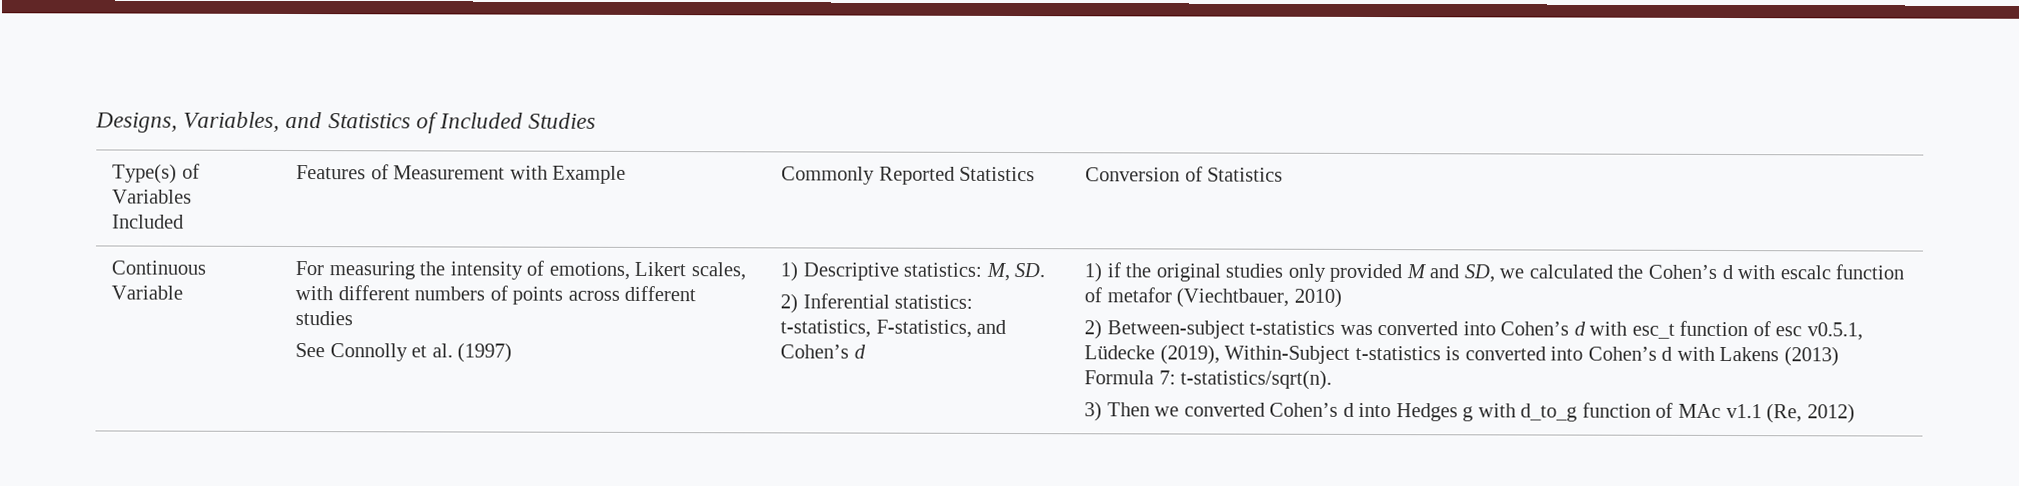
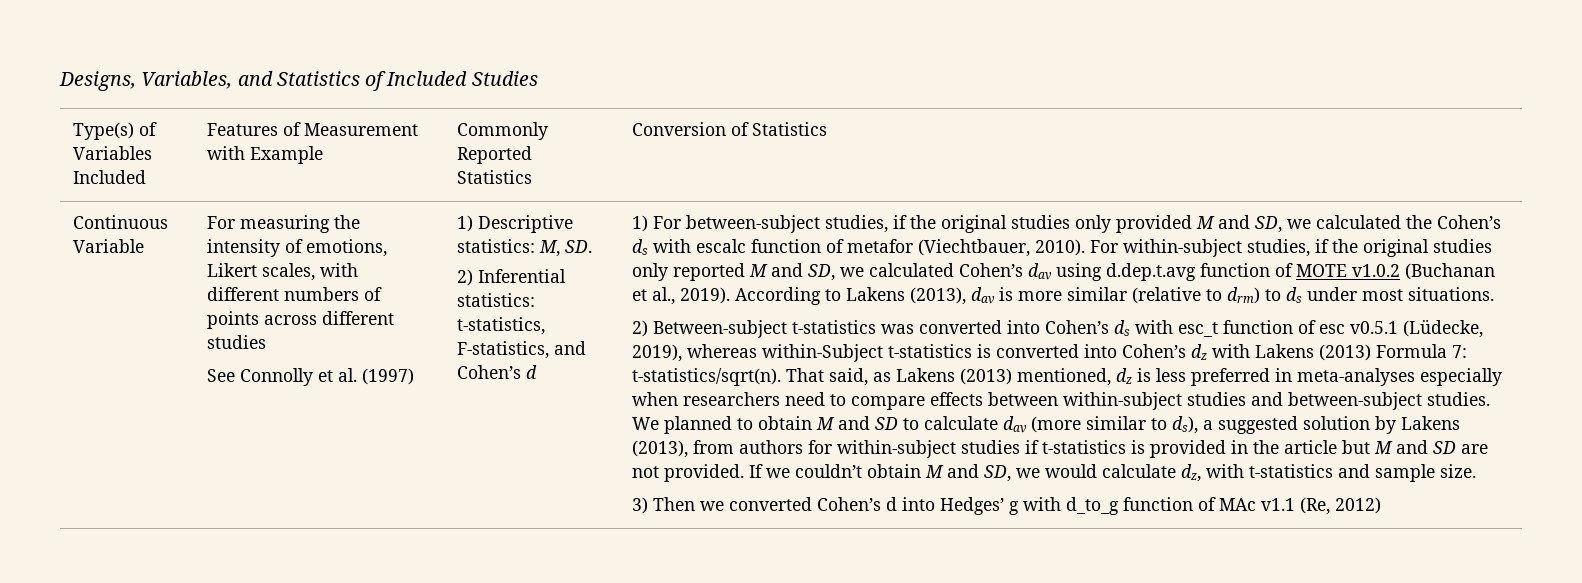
- 1) if the original studies only provided M and SD, we calculated the Cohen’s d with escalc function of metafor (Viechtbauer, 2010)
+ 1) For between-subject studies, if the original studies only provided M and SD, we calculated the Cohen’s ds with escalc function of metafor (Viechtbauer, 2010). For within-subject studies, if the original studies only reported M and SD, we calculated Cohen’s dav using d.dep.t.avg function of MOTE v1.0.2 (Buchanan et al., 2019). According to Lakens (2013), dav is more similar (relative to drm) to ds under most situations.
- 2) Between-subject t-statistics was converted into Cohen’s d with esc_t function of esc v0.5.1, Lüdecke (2019), Within-Subject t-statistics is converted into Cohen’s d with Lakens (2013) Formula 7: t-statistics/sqrt(n).
+ 2) Between-subject t-statistics was converted into Cohen’s ds with esc_t function of esc v0.5.1 (Lüdecke, 2019), whereas within-Subject t-statistics is converted into Cohen’s dz with Lakens (2013) Formula 7: t-statistics/sqrt(n). That said, as Lakens (2013) mentioned, dz is less preferred in meta-analyses especially when researchers need to compare effects between within-subject studies and between-subject studies. We planned to obtain M and SD to calculate dav (more similar to ds), a suggested solution by Lakens (2013), from authors for within-subject studies if t-statistics is provided in the article but M and SD are not provided. If we couldn’t obtain M and SD, we would calculate dz, with t-statistics and sample size.
- 3) Then we converted Cohen’s d into Hedges g with d_to_g function of MAc v1.1 (Re, 2012)
+ 3) Then we converted Cohen’s d into Hedges’ g with d_to_g function of MAc v1.1 (Re, 2012)

